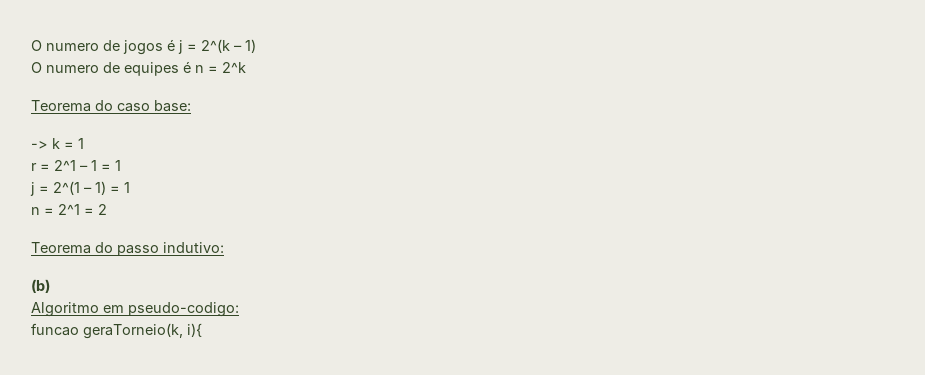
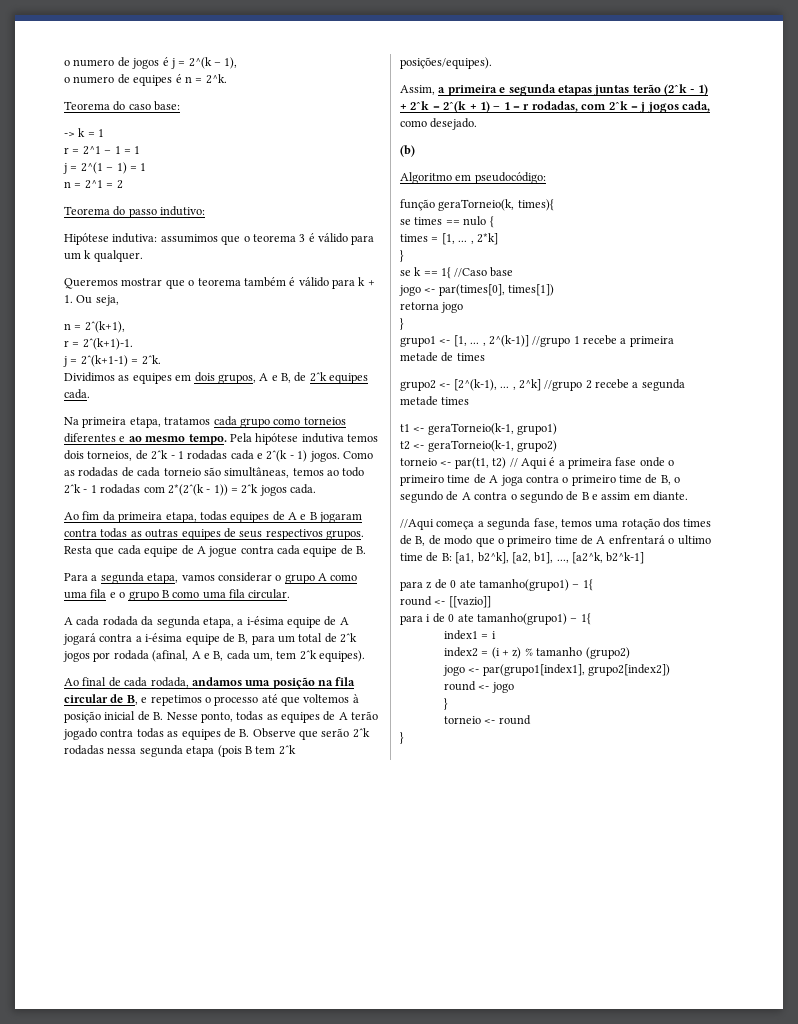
- O numero de jogos é j = 2^(k – 1)
- O numero de equipes é n = 2^k
+ o numero de jogos é j = 2^(k – 1),
+ o numero de equipes é n = 2^k.
+ Hipótese indutiva: assumimos que o teorema 3 é válido para um k qualquer.
+ Queremos mostrar que o teorema também é válido para k + 1. Ou seja,
+ n = 2ˆ(k+1),
+ r = 2ˆ(k+1)-1.
+ j = 2ˆ(k+1-1) = 2ˆk.
+ Dividimos as equipes em dois grupos, A e B, de 2ˆk equipes cada.
+ Na primeira etapa, tratamos cada grupo como torneios diferentes e ao mesmo tempo. Pela hipótese indutiva temos dois torneios, de 2ˆk - 1 rodadas cada e 2ˆ(k - 1) jogos. Como as rodadas de cada torneio são simultâneas, temos ao todo 2ˆk - 1 rodadas com 2*(2ˆ(k - 1)) = 2ˆk jogos cada.
+ Ao fim da primeira etapa, todas equipes de A e B jogaram contra todas as outras equipes de seus respectivos grupos. Resta que cada equipe de A jogue contra cada equipe de B.
+ Para a segunda etapa, vamos considerar o grupo A como uma fila e o grupo B como uma fila circular.
+ A cada rodada da segunda etapa, a i-ésima equipe de A jogará contra a i-ésima equipe de B, para um total de 2ˆk jogos por rodada (afinal, A e B, cada um, tem 2ˆk equipes).
+ Ao final de cada rodada, andamos uma posição na fila circular de B, e repetimos o processo até que voltemos à posição inicial de B. Nesse ponto, todas as equipes de A terão jogado contra todas as equipes de B. Observe que serão 2ˆk rodadas nessa segunda etapa (pois B tem 2ˆk posições/equipes).
+ Assim, a primeira e segunda etapas juntas terão (2ˆk - 1) + 2ˆk = 2ˆ(k + 1) – 1 = r rodadas, com 2ˆk = j jogos cada, como desejado.
  (b)
- Algoritmo em pseudo-codigo:
- funcao geraTorneio(k, i){
+ Algoritmo em pseudocódigo:
+ função geraTorneio(k, times){
+ se times == nulo {
+ times = [1, ... , 2*k]
+ }
+ se k == 1{ //Caso base
+ jogo <- par(times[0], times[1])
+ retorna jogo
+ }
+ grupo1 <- [1, ... , 2^(k-1)] //grupo 1 recebe a primeira metade de times
+ grupo2 <- [2^(k-1), ... , 2^k] //grupo 2 recebe a segunda metade times
+ t1 <- geraTorneio(k-1, grupo1)
+ t2 <- geraTorneio(k-1, grupo2)
+ torneio <- par(t1, t2) // Aqui é a primeira fase onde o primeiro time de A joga contra o primeiro time de B, o segundo de A contra o segundo de B e assim em diante.
+ //Aqui começa a segunda fase, temos uma rotação dos times de B, de modo que o primeiro time de A enfrentará o ultimo time de B: [a1, b2^k], [a2, b1], ..., [a2^k, b2^k-1]
+ para z de 0 ate tamanho(grupo1) – 1{
+ round <- [[vazio]]
+ para i de 0 ate tamanho(grupo1) – 1{
+ index1 = i
+ index2 = (i + z) % tamanho (grupo2)
+ jogo <- par(grupo1[index1], grupo2[index2])
+ round <- jogo
+ }
+ torneio <- round
+ }

